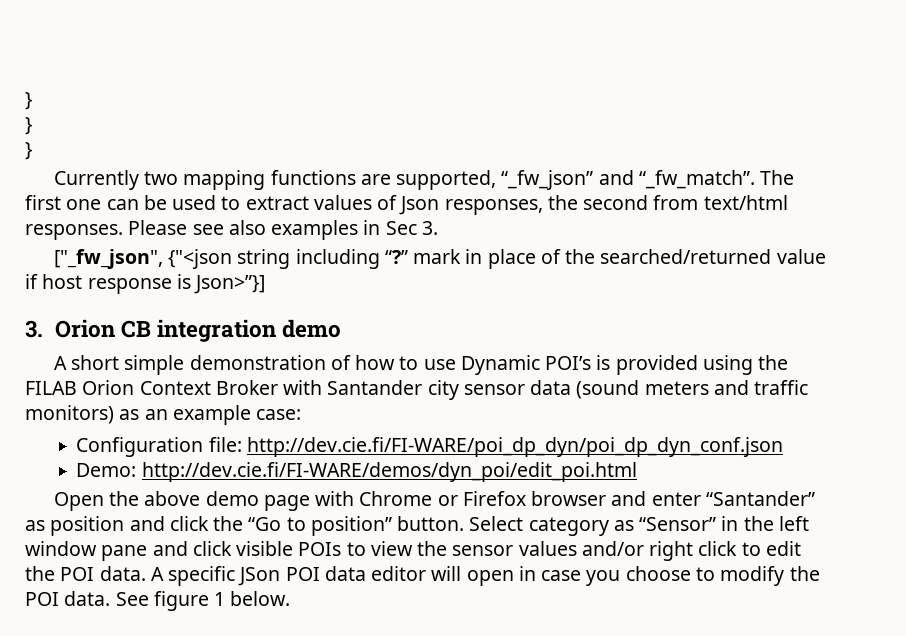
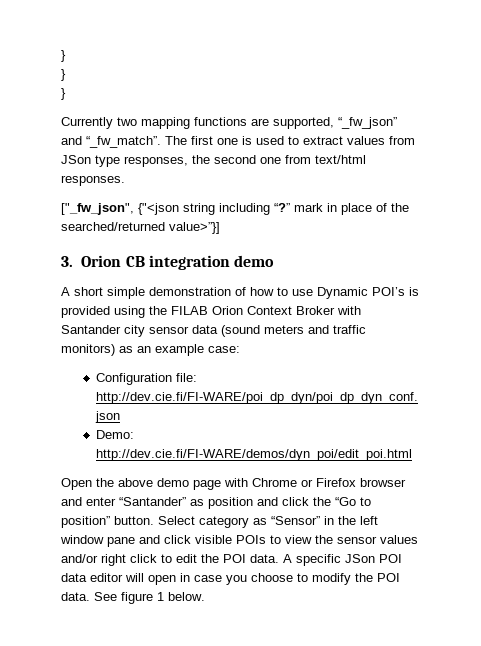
- The first one can be used to extract values of Json responses, the second from text/html responses. Please see also examples in Sec 3.
+ The first one is used to extract values from JSon type responses, the second one from text/html responses.
- ["_fw_json", {"<json string including “?” mark in place of the searched/returned value if host response is Json>”}]
+ ["_fw_json", {"<json string including “?” mark in place of the searched/returned value>”}]

